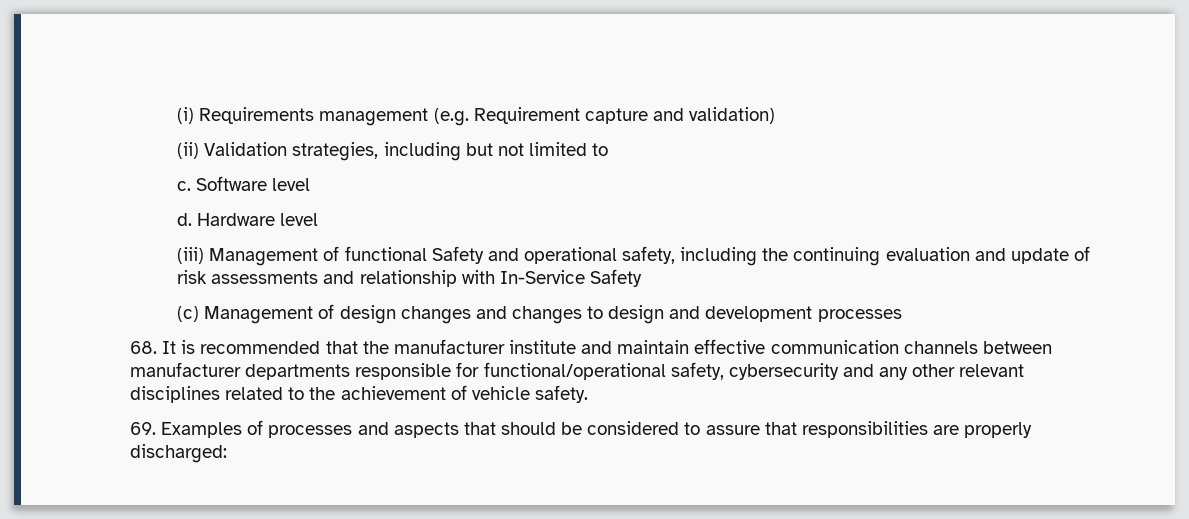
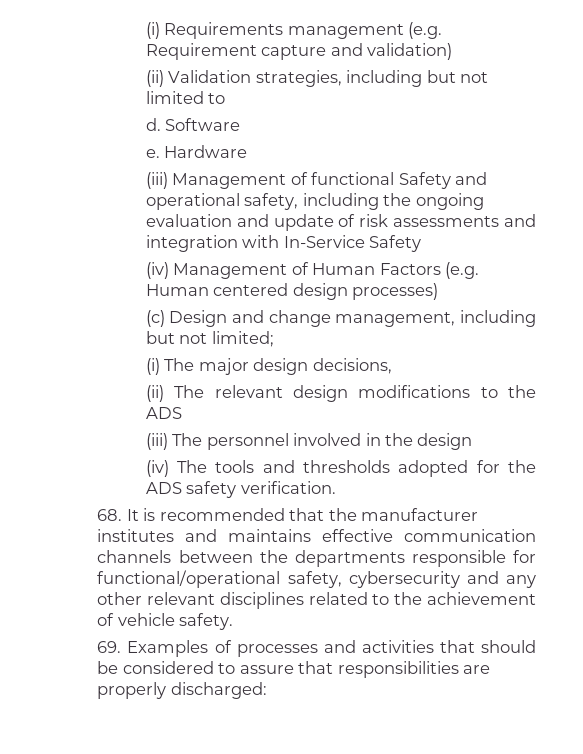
- c.
+ d.
- Software level
- d.
+ Software
+ e.
- Hardware level
+ Hardware
- (iii) Management of functional Safety and operational safety, including the continuing evaluation and update of risk assessments and relationship with In-Service Safety
+ (iii) Management of functional Safety and operational safety, including the ongoing evaluation and update of risk assessments and integration with In-Service Safety
- (c) Management of design changes and changes to design and development processes
+ (iv) Management of Human Factors (e.g. Human centered design processes)
+ (c) Design and change management, including but not limited;
+ (i) The major design decisions,
+ (ii) The relevant design modifications to the ADS
+ (iii) The personnel involved in the design
+ (iv) The tools and thresholds adopted for the ADS safety verification.
- 68. It is recommended that the manufacturer institute and maintain effective communication channels between manufacturer departments responsible for functional/operational safety, cybersecurity and any other relevant disciplines related to the achievement of vehicle safety.
+ 68. It is recommended that the manufacturer institutes and maintains effective communication channels between the departments responsible for functional/operational safety, cybersecurity and any other relevant disciplines related to the achievement of vehicle safety.
- 69. Examples of processes and aspects that should be considered to assure that responsibilities are properly discharged:
+ 69. Examples of processes and activities that should be considered to assure that responsibilities are properly discharged:

